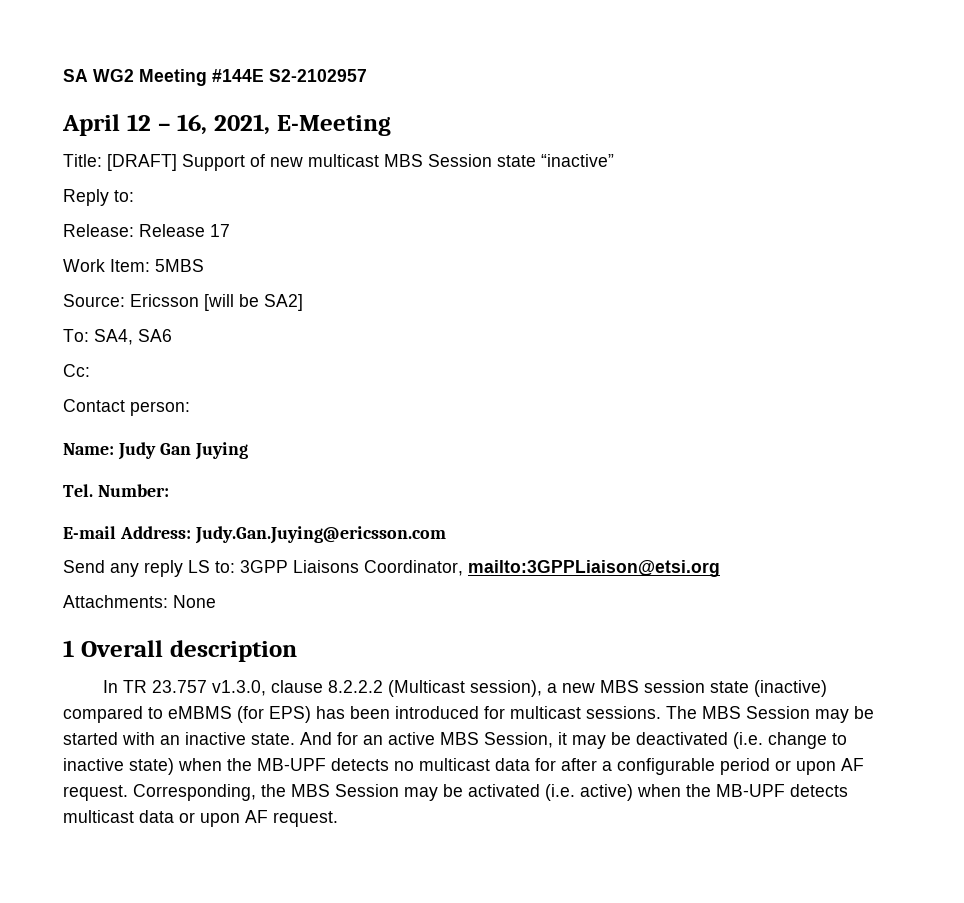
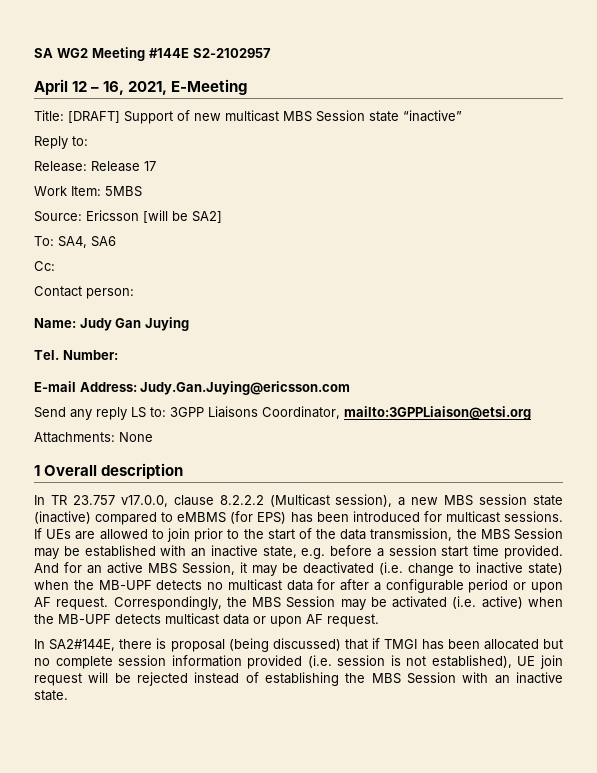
- In TR 23.757 v1.3.0, clause 8.2.2.2 (Multicast session), a new MBS session state (inactive) compared to eMBMS (for EPS) has been introduced for multicast sessions.
+ In TR 23.757 v17.0.0, clause 8.2.2.2 (Multicast session), a new MBS session state (inactive) compared to eMBMS (for EPS) has been introduced for multicast sessions.
- The MBS Session may be started with an inactive state.
+ If UEs are allowed to join prior to the start of the data transmission, the MBS Session may be established with an inactive state, e.g. before a session start time provided.
- Corresponding, the MBS Session may be activated (i.e. active) when the MB-UPF detects multicast data or upon AF request.
+ Correspondingly, the MBS Session may be activated (i.e. active) when the MB-UPF detects multicast data or upon AF request.
+ In SA2#144E, there is proposal (being discussed) that if TMGI has been allocated but no complete session information provided (i.e. session is not established), UE join request will be rejected instead of establishing the MBS Session with an inactive state.

